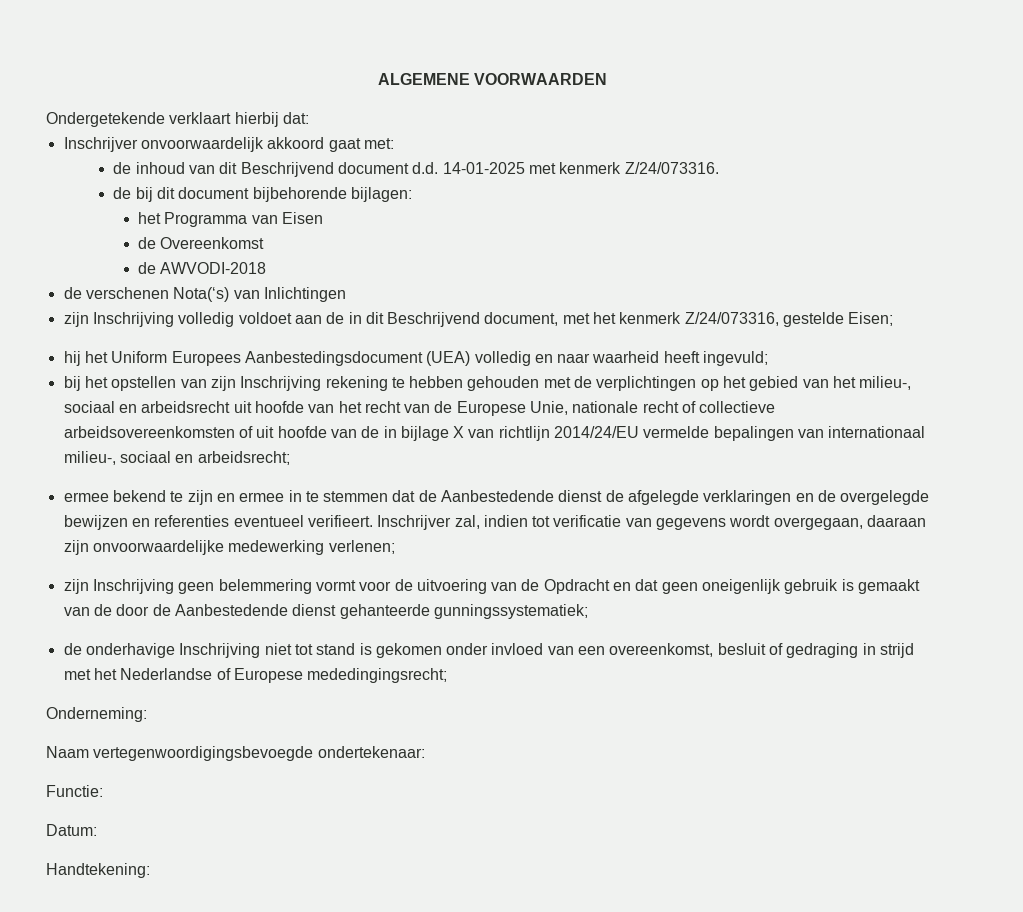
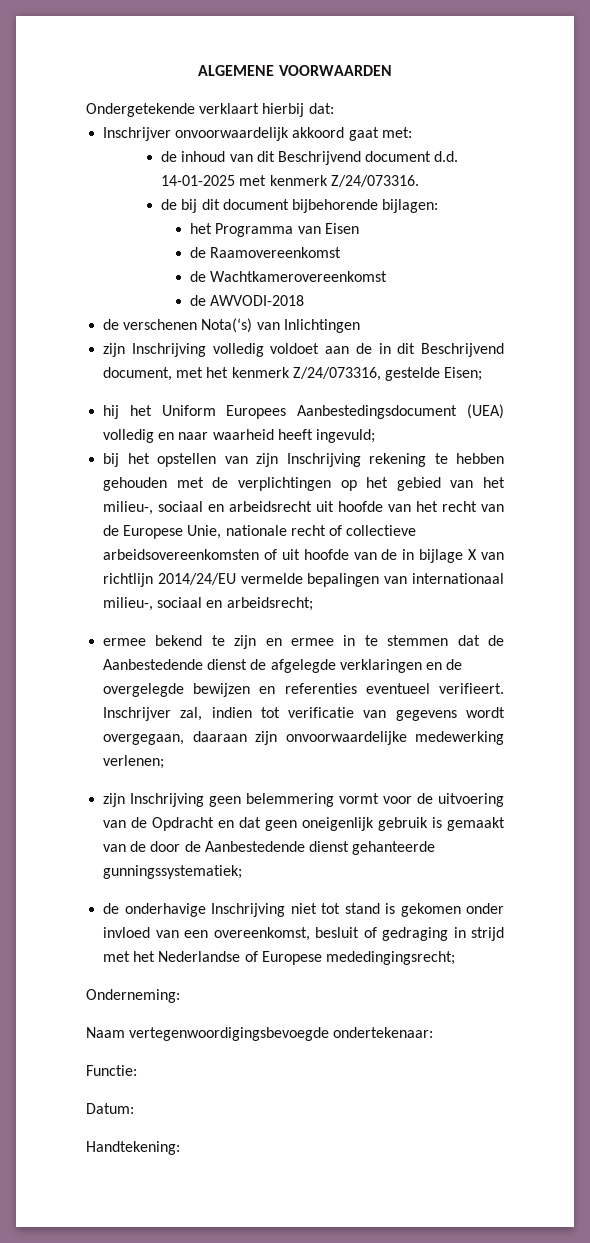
- de Overeenkomst
+ de Raamovereenkomst
+ de Wachtkamerovereenkomst

